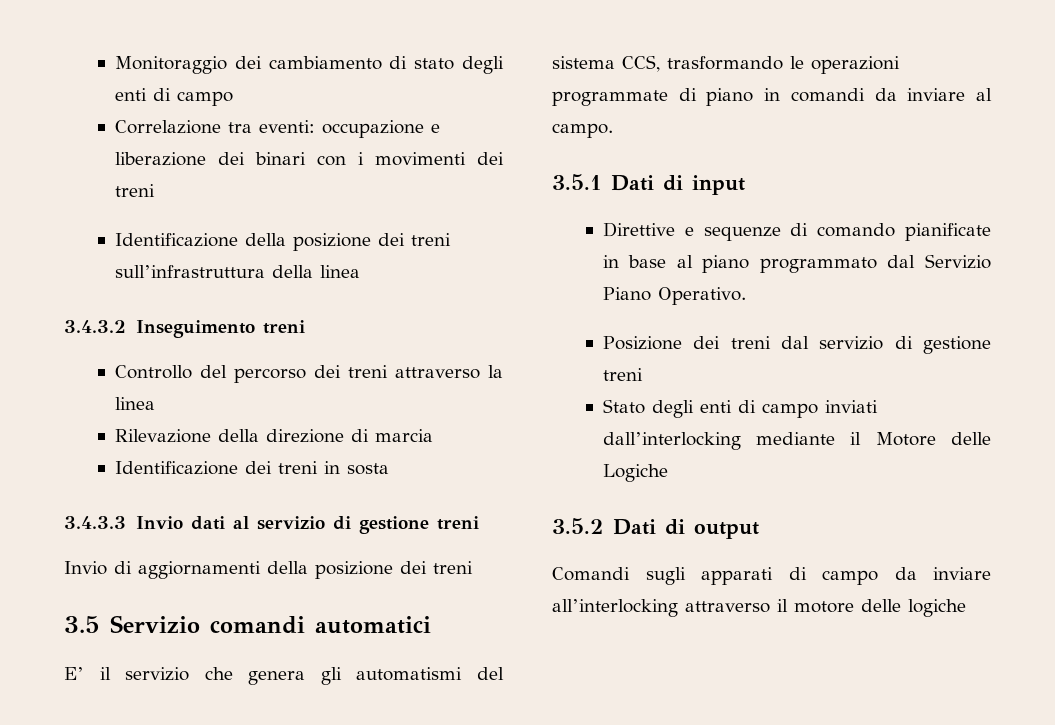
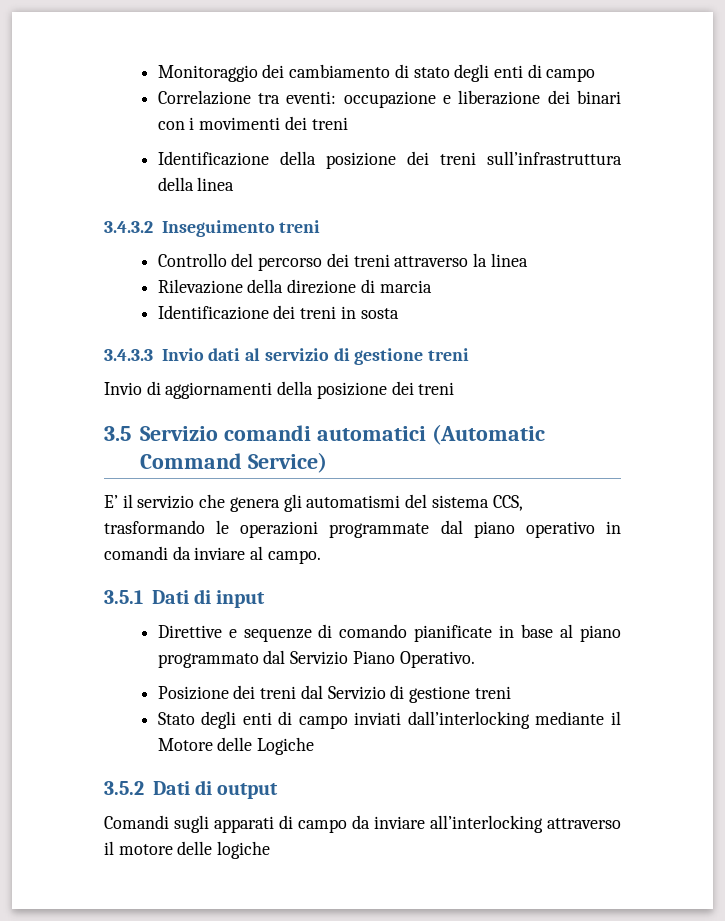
- 3.5 Servizio comandi automatici
+ 3.5 Servizio comandi automatici (Automatic Command Service)
- E’ il servizio che genera gli automatismi del sistema CCS, trasformando le operazioni programmate di piano in comandi da inviare al campo.
+ E’ il servizio che genera gli automatismi del sistema CCS, trasformando le operazioni programmate dal piano operativo in comandi da inviare al campo.
- Posizione dei treni dal servizio di gestione treni
+ Posizione dei treni dal Servizio di gestione treni

